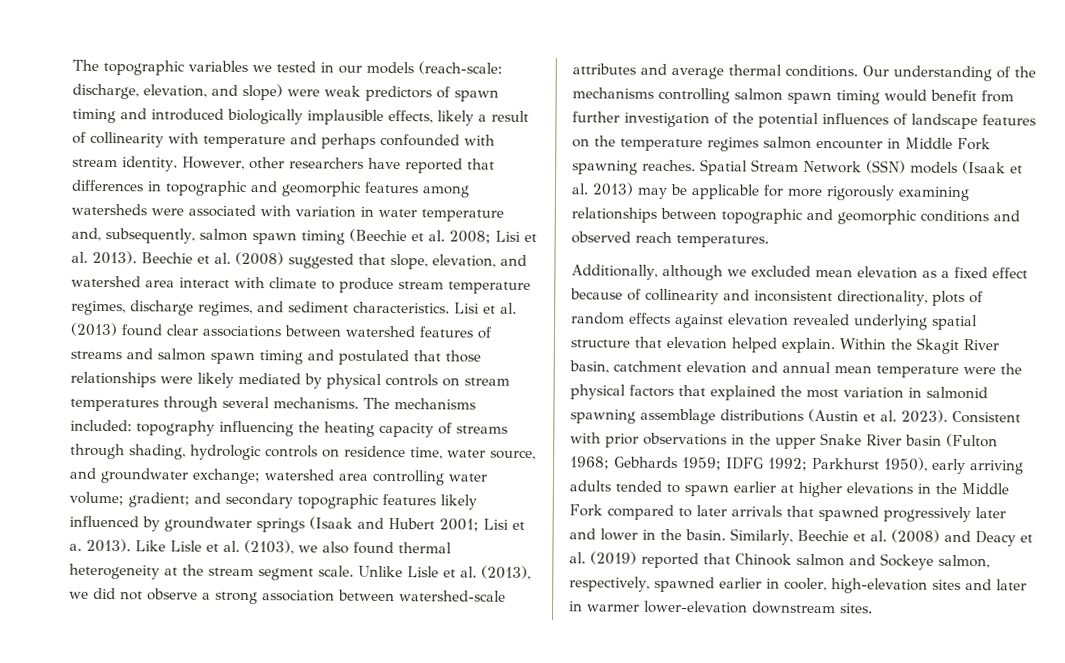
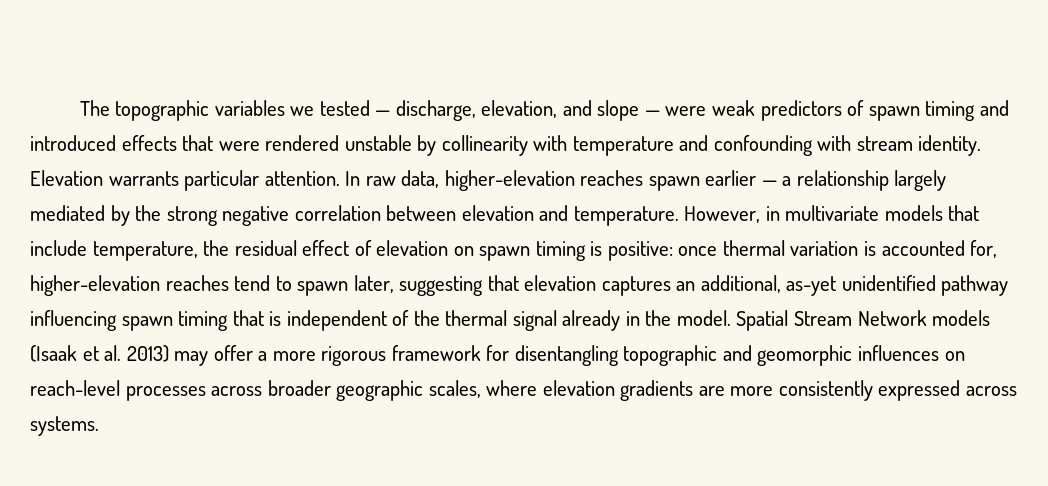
- The topographic variables we tested in our models (reach-scale: discharge, elevation, and slope) were weak predictors of spawn timing and introduced biologically implausible effects, likely a result of collinearity with temperature and perhaps confounded with stream identity.
+ The topographic variables we tested — discharge, elevation, and slope — were weak predictors of spawn timing and introduced effects that were rendered unstable by collinearity with temperature and confounding with stream identity.
- However, other researchers have reported that differences in topographic and geomorphic features among watersheds were associated with variation in water temperature and, subsequently, salmon spawn timing (Beechie et al. 2008; Lisi et al. 2013). Beechie et al. (2008) suggested that slope, elevation, and watershed area interact with climate to produce stream temperature regimes, discharge regimes, and sediment characteristics. Lisi et al. (2013) found clear associations between watershed features of streams and salmon spawn timing and postulated that those relationships were likely mediated by physical controls on stream temperatures through several mechanisms. The mechanisms included: topography influencing the heating capacity of streams through shading, hydrologic controls on residence time, water source, and groundwater exchange; watershed area controlling water volume; gradient; and secondary topographic features likely influenced by groundwater springs (Isaak and Hubert 2001; Lisi et a. 2013). Like Lisle et al. (2103), we also found thermal heterogeneity at the stream segment scale. Unlike Lisle et al. (2013), we did not observe a strong association between watershed-scale attributes and average thermal conditions. Our understanding of the mechanisms controlling salmon spawn timing would benefit from further investigation of the potential influences of landscape features on the temperature regimes salmon encounter in Middle Fork spawning reaches.
+ Elevation warrants particular attention. In raw data, higher-elevation reaches spawn earlier — a relationship largely mediated by the strong negative correlation between elevation and temperature. However, in multivariate models that include temperature, the residual effect of elevation on spawn timing is positive: once thermal variation is accounted for, higher-elevation reaches tend to spawn later, suggesting that elevation captures an additional, as-yet unidentified pathway influencing spawn timing that is independent of the thermal signal already in the model.
- Spatial Stream Network (SSN) models (Isaak et al. 2013) may be applicable for more rigorously examining relationships between topographic and geomorphic conditions and observed reach temperatures.
- Additionally, although we excluded mean elevation as a fixed effect because of collinearity and inconsistent directionality, plots of random effects against elevation revealed underlying spatial structure that elevation helped explain. Within the Skagit River basin, catchment elevation and annual mean temperature were the physical factors that explained the most variation in salmonid spawning assemblage distributions (Austin et al. 2023). Consistent with prior observations in the upper Snake River basin (Fulton 1968; Gebhards 1959; IDFG 1992; Parkhurst 1950), early arriving adults tended to spawn earlier at higher elevations in the Middle Fork compared to later arrivals that spawned progressively later and lower in the basin. Similarly, Beechie et al. (2008) and Deacy et al. (2019) reported that Chinook salmon and Sockeye salmon, respectively, spawned earlier in cooler, high-elevation sites and later in warmer lower-elevation downstream sites.
+ Spatial Stream Network models (Isaak et al. 2013) may offer a more rigorous framework for disentangling topographic and geomorphic influences on reach-level processes across broader geographic scales, where elevation gradients are more consistently expressed across systems.

